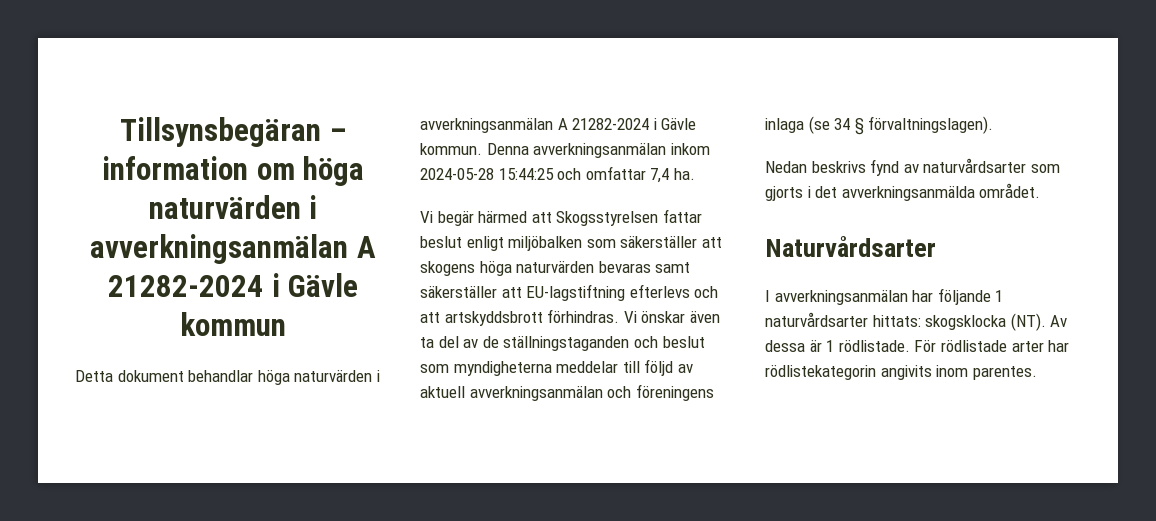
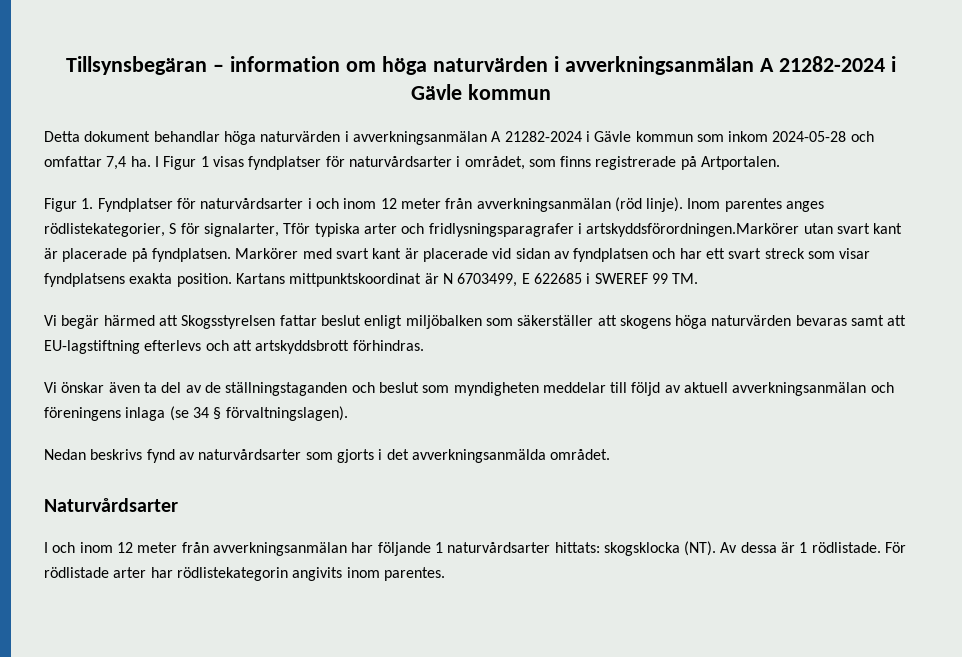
- Detta dokument behandlar höga naturvärden i avverkningsanmälan A 21282-2024 i Gävle kommun. Denna avverkningsanmälan inkom 2024-05-28 15:44:25 och omfattar 7,4 ha.
+ Detta dokument behandlar höga naturvärden i avverkningsanmälan A 21282-2024 i Gävle kommun som inkom 2024-05-28 och omfattar 7,4 ha. I Figur 1 visas fyndplatser för naturvårdsarter i området, som finns registrerade på Artportalen.
+ Figur 1. Fyndplatser för naturvårdsarter i och inom 12 meter från avverkningsanmälan (röd linje). Inom parentes anges rödlistekategorier, S för signalarter, Tför typiska arter och fridlysningsparagrafer i artskyddsförordningen.Markörer utan svart kant är placerade på fyndplatsen. Markörer med svart kant är placerade vid sidan av fyndplatsen och har ett svart streck som visar fyndplatsens exakta position. Kartans mittpunktskoordinat är N 6703499, E 622685 i SWEREF 99 TM.
- Vi begär härmed att Skogsstyrelsen fattar beslut enligt miljöbalken som säkerställer att skogens höga naturvärden bevaras samt säkerställer att EU-lagstiftning efterlevs och att artskyddsbrott förhindras. Vi önskar även ta del av de ställningstaganden och beslut som myndigheterna meddelar till följd av aktuell avverkningsanmälan och föreningens inlaga (se 34 § förvaltningslagen).
+ Vi begär härmed att Skogsstyrelsen fattar beslut enligt miljöbalken som säkerställer att skogens höga naturvärden bevaras samt att EU-lagstiftning efterlevs och att artskyddsbrott förhindras.
+ Vi önskar även ta del av de ställningstaganden och beslut som myndigheten meddelar till följd av aktuell avverkningsanmälan och föreningens inlaga (se 34 § förvaltningslagen).
- I avverkningsanmälan har följande 1 naturvårdsarter hittats: skogsklocka (NT). Av dessa är 1 rödlistade.
+ I och inom 12 meter från avverkningsanmälan har följande 1 naturvårdsarter hittats: skogsklocka (NT). Av dessa är 1 rödlistade.

